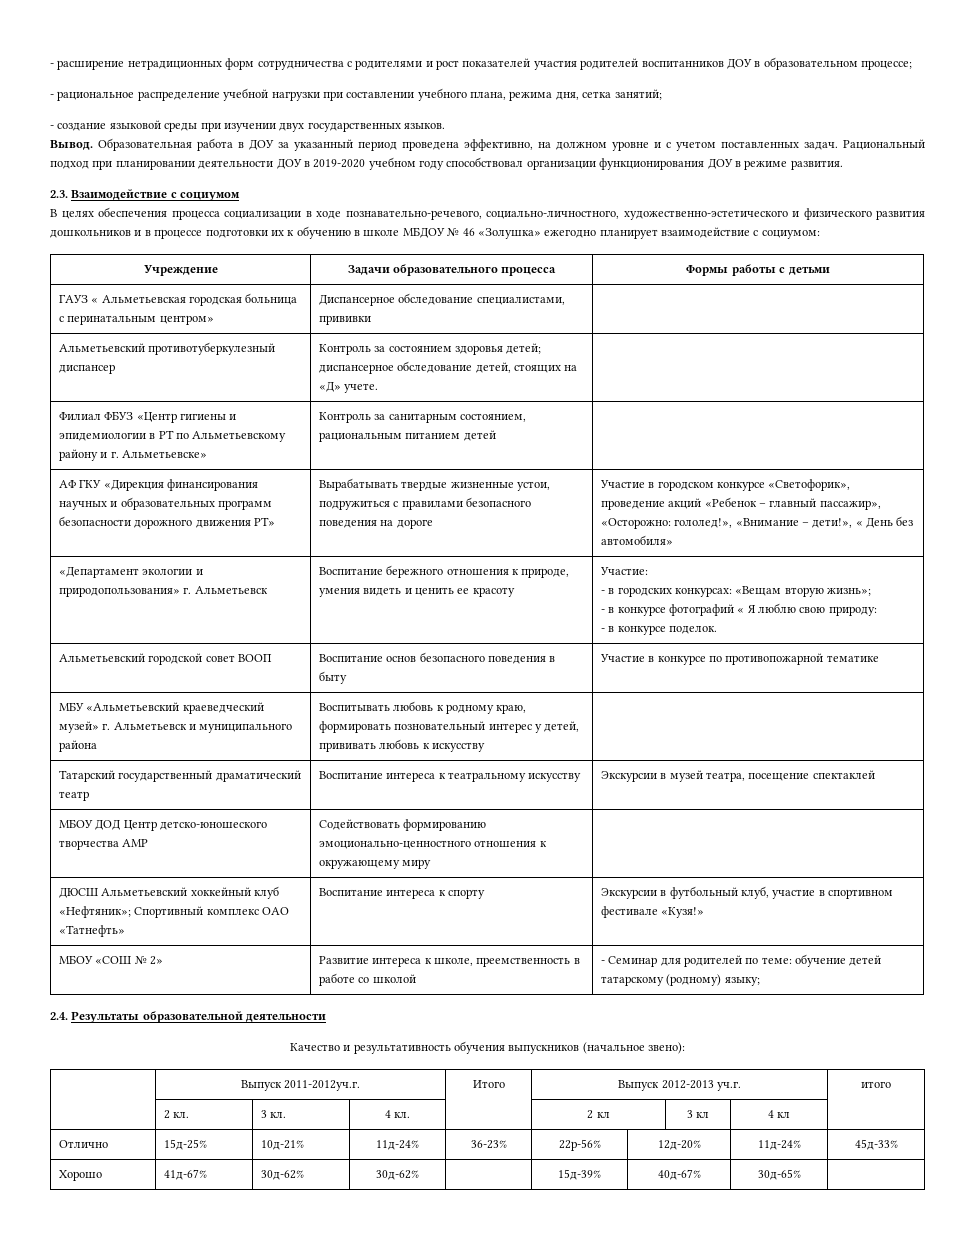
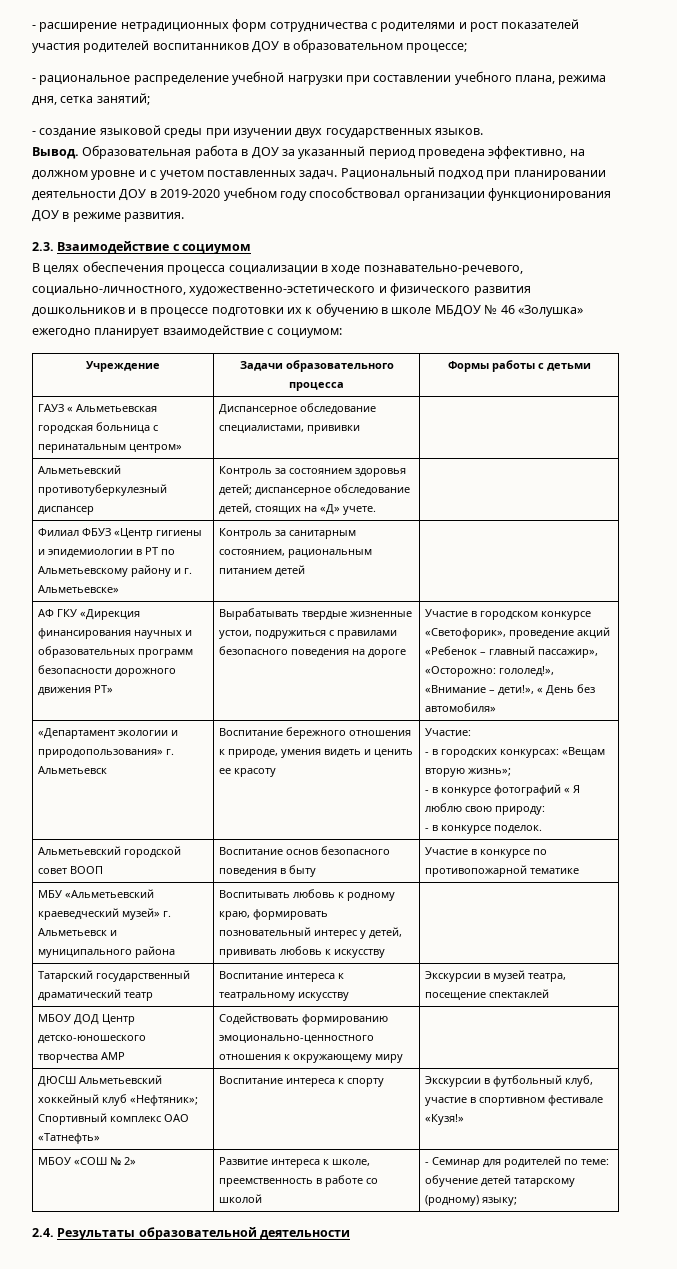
- Качество и результативность обучения выпускников (начальное звено):
- | Выпуск 2011-2012уч.г. | Итого | Выпуск 2012-2013 уч.г. | итого
- | 2 кл. | 3 кл. | 4 кл. | | 2 кл | 3 кл | 4 кл |
- Отлично | 15д-25% | 10д-21% | 11д-24% | 36-23% | 22р-56% | 12д-20% | 11д-24% | 45д-33%
- Хорошо | 41д-67% | 30д-62% | 30д-62% | | 15д-39% | 40д-67% | 30д-65% |

